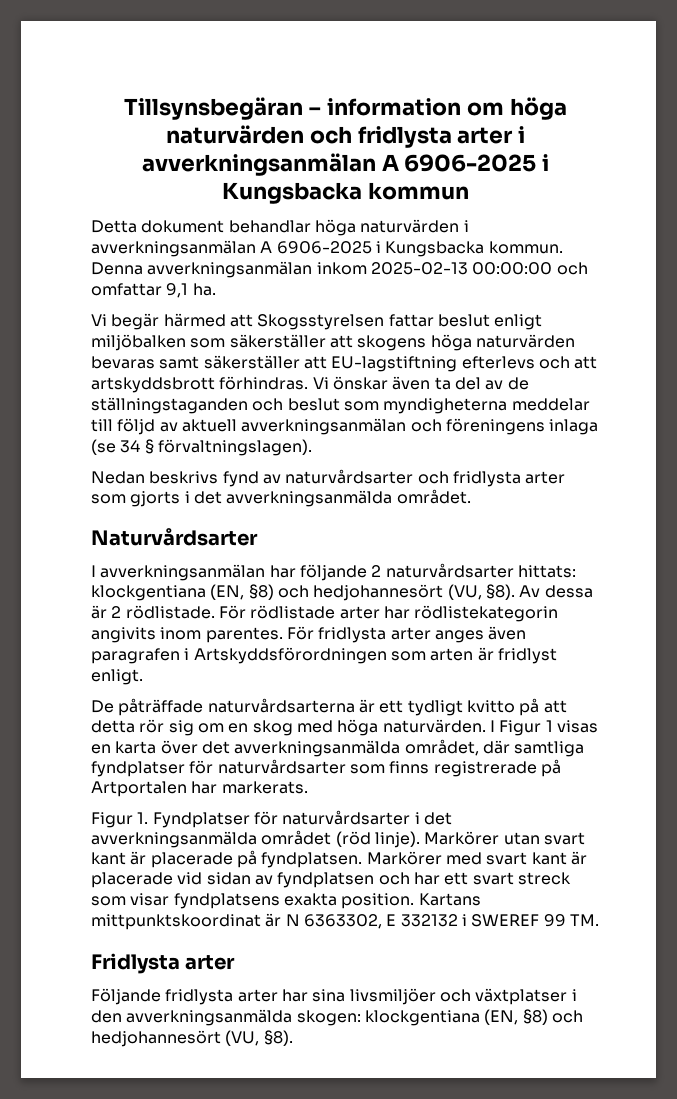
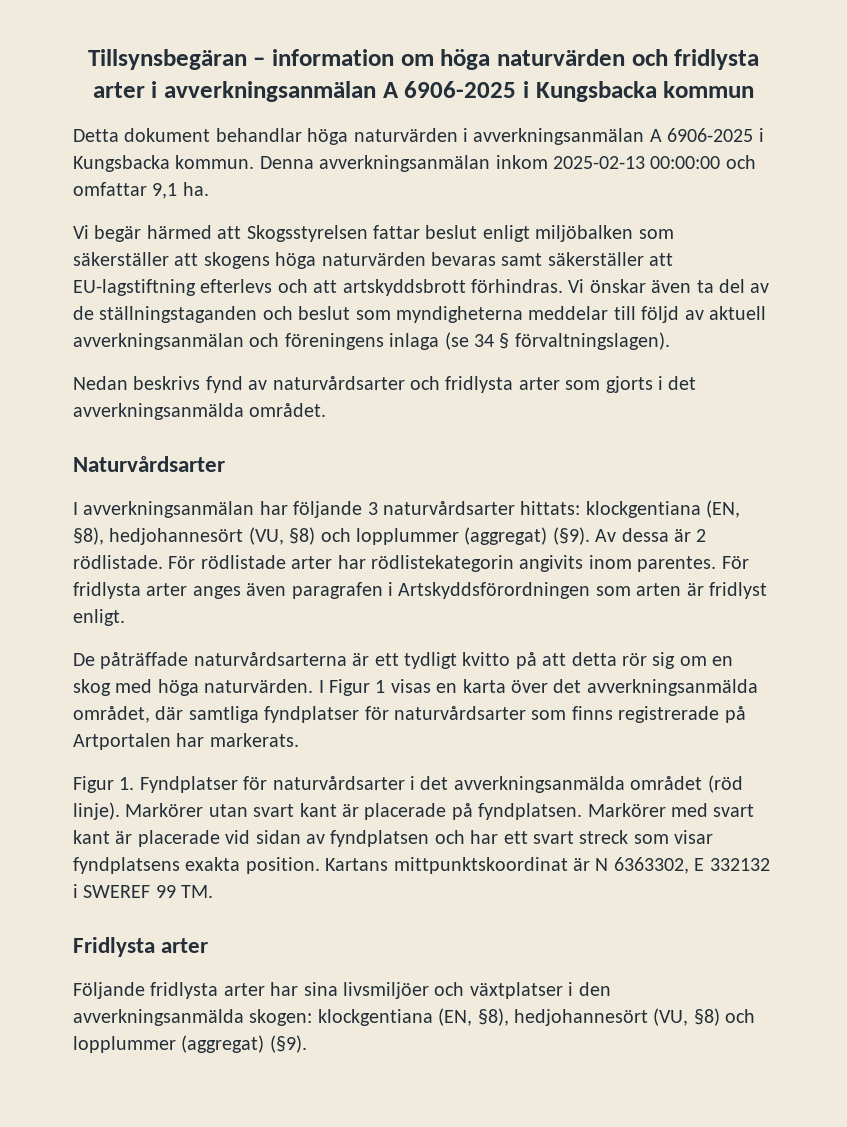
- I avverkningsanmälan har följande 2 naturvårdsarter hittats: klockgentiana (EN, §8) och hedjohannesört (VU, §8).
+ I avverkningsanmälan har följande 3 naturvårdsarter hittats: klockgentiana (EN, §8), hedjohannesört (VU, §8) och lopplummer (aggregat) (§9).
- Följande fridlysta arter har sina livsmiljöer och växtplatser i den avverkningsanmälda skogen: klockgentiana (EN, §8) och hedjohannesört (VU, §8).
+ Följande fridlysta arter har sina livsmiljöer och växtplatser i den avverkningsanmälda skogen: klockgentiana (EN, §8), hedjohannesört (VU, §8) och lopplummer (aggregat) (§9).

